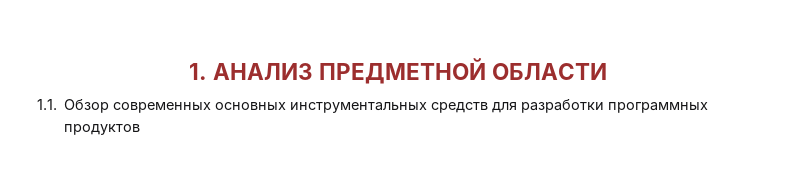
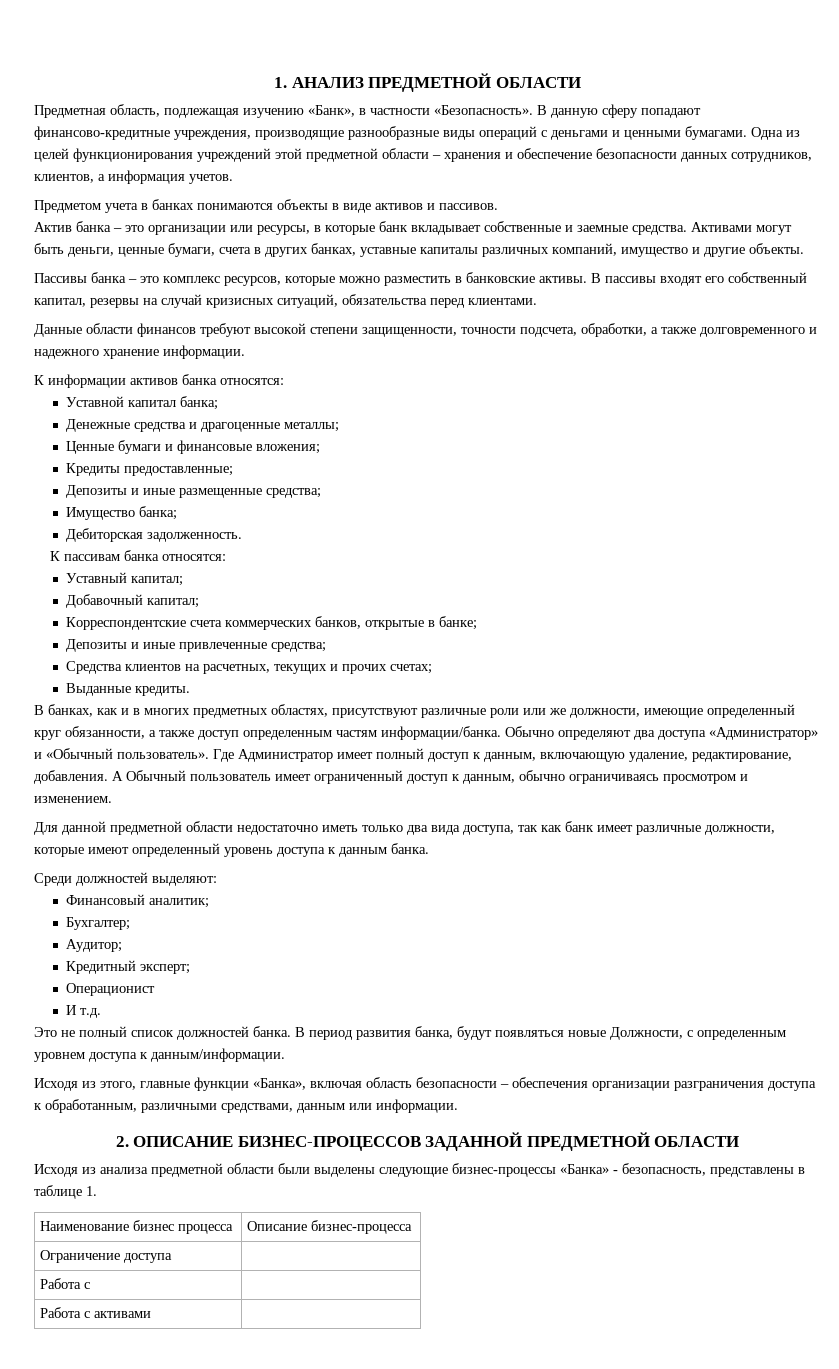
- 1.1. Обзор современных основных инструментальных средств для разработки программных продуктов
+ Предметная область, подлежащая изучению «Банк», в частности «Безопасность». В данную сферу попадают финансово-кредитные учреждения, производящие разнообразные виды операций с деньгами и ценными бумагами. Одна из целей функционирования учреждений этой предметной области – хранения и обеспечение безопасности данных сотрудников, клиентов, а информация учетов.
+ Предметом учета в банках понимаются объекты в виде активов и пассивов.
+ Актив банка – это организации или ресурсы, в которые банк вкладывает собственные и заемные средства. Активами могут быть деньги, ценные бумаги, счета в других банках, уставные капиталы различных компаний, имущество и другие объекты.
+ Пассивы банка – это комплекс ресурсов, которые можно разместить в банковские активы. В пассивы входят его собственный капитал, резервы на случай кризисных ситуаций, обязательства перед клиентами.
+ Данные области финансов требуют высокой степени защищенности, точности подсчета, обработки, а также долговременного и надежного хранение информации.
+ К информации активов банка относятся:
+ Уставной капитал банка;
+ Денежные средства и драгоценные металлы;
+ Ценные бумаги и финансовые вложения;
+ Кредиты предоставленные;
+ Депозиты и иные размещенные средства;
+ Имущество банка;
+ Дебиторская задолженность.
+ К пассивам банка относятся:
+ Уставный капитал;
+ Добавочный капитал;
+ Корреспондентские счета коммерческих банков, открытые в банке;
+ Депозиты и иные привлеченные средства;
+ Средства клиентов на расчетных, текущих и прочих счетах;
+ Выданные кредиты.
+ В банках, как и в многих предметных областях, присутствуют различные роли или же должности, имеющие определенный круг обязанности, а также доступ определенным частям информации/банка. Обычно определяют два доступа «Администратор» и «Обычный пользователь». Где Администратор имеет полный доступ к данным, включающую удаление, редактирование, добавления. А Обычный пользователь имеет ограниченный доступ к данным, обычно ограничиваясь просмотром и изменением.
+ Для данной предметной области недостаточно иметь только два вида доступа, так как банк имеет различные должности, которые имеют определенный уровень доступа к данным банка.
+ Среди должностей выделяют:
+ Финансовый аналитик;
+ Бухгалтер;
+ Аудитор;
+ Кредитный эксперт;
+ Операционист
+ И т.д.
+ Это не полный список должностей банка. В период развития банка, будут появляться новые Должности, с определенным уровнем доступа к данным/информации.
+ Исходя из этого, главные функции «Банка», включая область безопасности – обеспечения организации разграничения доступа к обработанным, различными средствами, данным или информации.
+ 2. ОПИСАНИЕ БИЗНЕС-ПРОЦЕССОВ ЗАДАННОЙ ПРЕДМЕТНОЙ ОБЛАСТИ
+ Исходя из анализа предметной области были выделены следующие бизнес-процессы «Банка» - безопасность, представлены в таблице 1.
+ Наименование бизнес процесса | Описание бизнес-процесса
+ Ограничение доступа |
+ Работа с |
+ Работа с активами |

